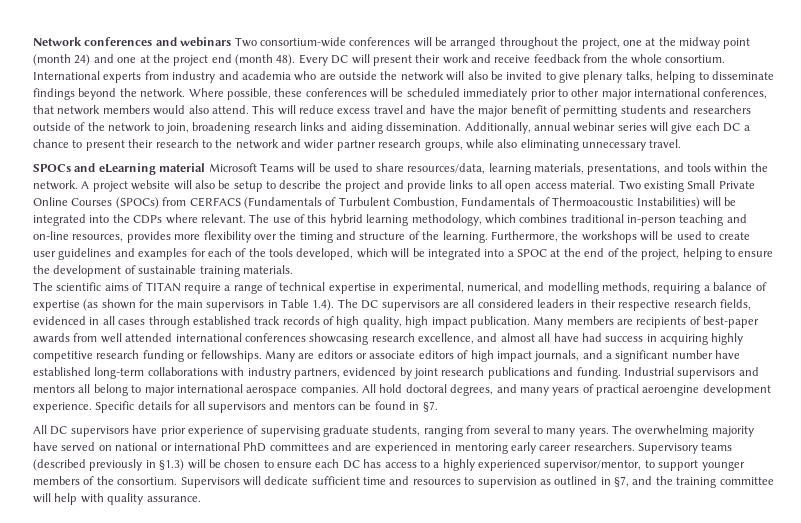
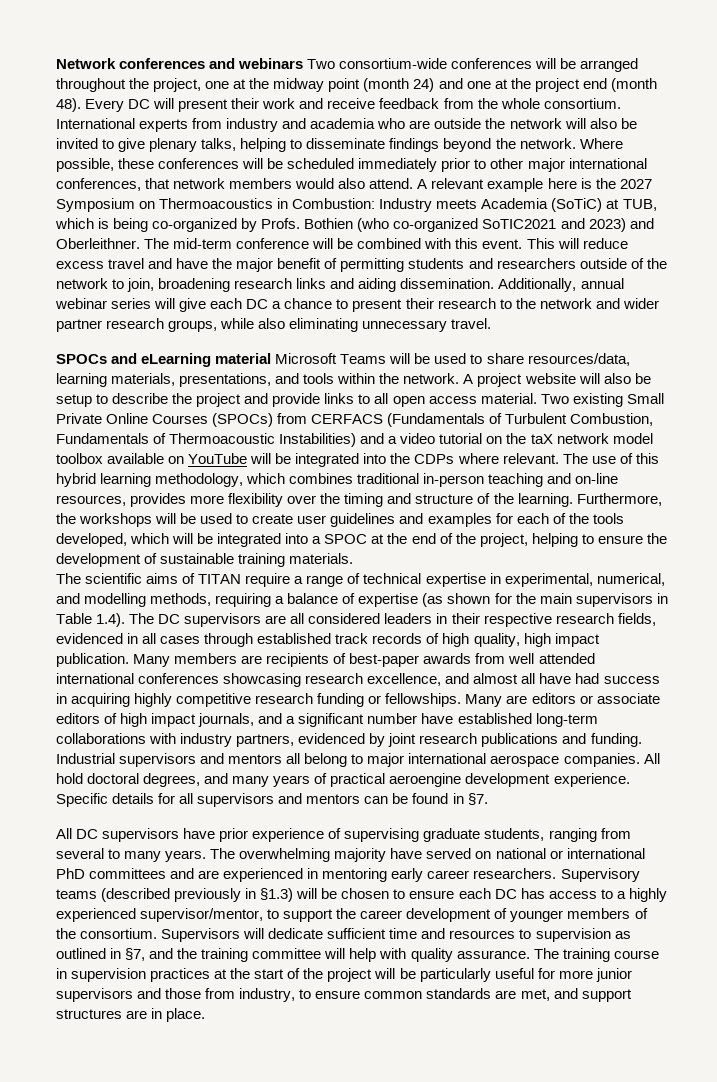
+ A relevant example here is the 2027 Symposium on Thermoacoustics in Combustion: Industry meets Academia (SoTiC) at TUB, which is being co-organized by Profs. Bothien (who co-organized SoTIC2021 and 2023) and Oberleithner. The mid-term conference will be combined with this event.
- Two existing Small Private Online Courses (SPOCs) from CERFACS (Fundamentals of Turbulent Combustion, Fundamentals of Thermoacoustic Instabilities) will be integrated into the CDPs where relevant.
+ Two existing Small Private Online Courses (SPOCs) from CERFACS (Fundamentals of Turbulent Combustion, Fundamentals of Thermoacoustic Instabilities) and a video tutorial on the taX network model toolbox available on YouTube will be integrated into the CDPs where relevant.
- Supervisory teams (described previously in §1.3) will be chosen to ensure each DC has access to a highly experienced supervisor/mentor, to support younger members of the consortium.
+ Supervisory teams (described previously in §1.3) will be chosen to ensure each DC has access to a highly experienced supervisor/mentor, to support the career development of younger members of the consortium.
+ The training course in supervision practices at the start of the project will be particularly useful for more junior supervisors and those from industry, to ensure common standards are met, and support structures are in place.

